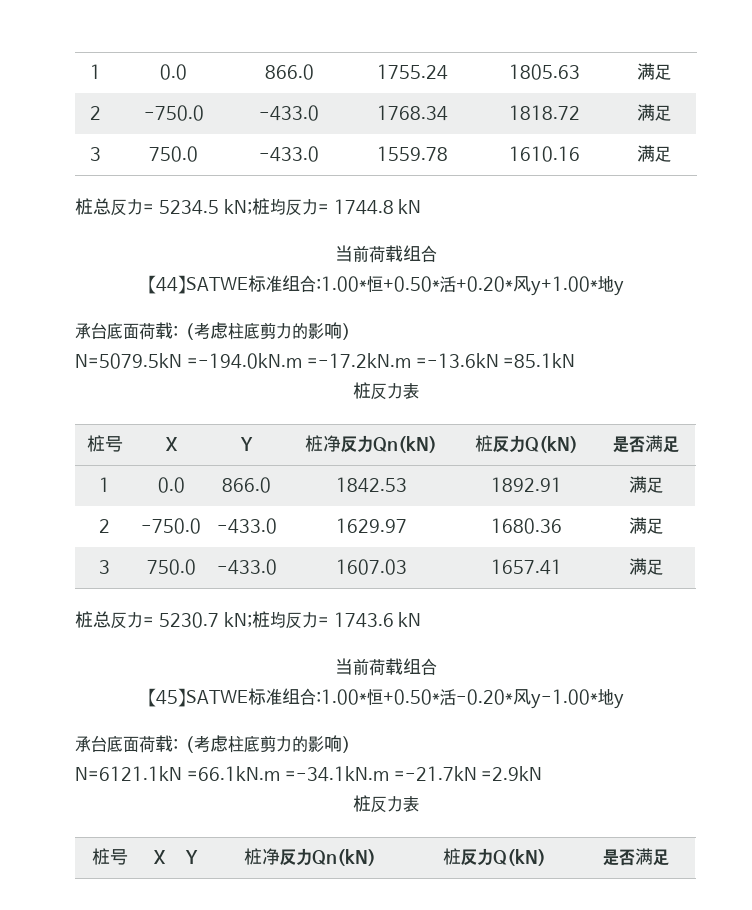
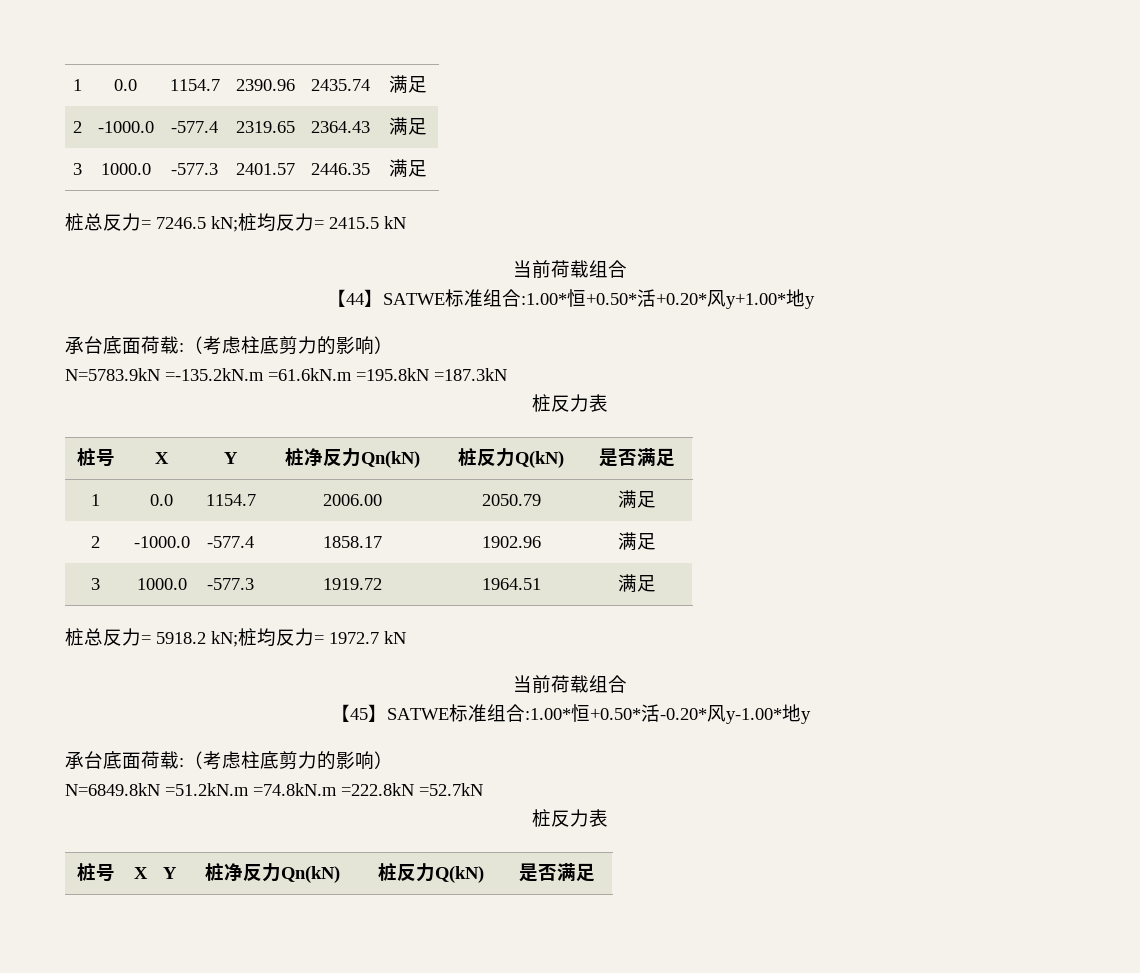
- 1 | 0.0 | 866.0 | 1755.24 | 1805.63 | 满足
- 2 | -750.0 | -433.0 | 1768.34 | 1818.72 | 满足
- 3 | 750.0 | -433.0 | 1559.78 | 1610.16 | 满足
- 桩总反力= 5234.5 kN;桩均反力= 1744.8 kN
+ 1 | 0.0 | 1154.7 | 2390.96 | 2435.74 | 满足
+ 2 | -1000.0 | -577.4 | 2319.65 | 2364.43 | 满足
+ 3 | 1000.0 | -577.3 | 2401.57 | 2446.35 | 满足
+ 桩总反力= 7246.5 kN;桩均反力= 2415.5 kN
- N=5079.5kN =-194.0kN.m =-17.2kN.m =-13.6kN =85.1kN
+ N=5783.9kN =-135.2kN.m =61.6kN.m =195.8kN =187.3kN
- 1 | 0.0 | 866.0 | 1842.53 | 1892.91 | 满足
- 2 | -750.0 | -433.0 | 1629.97 | 1680.36 | 满足
- 3 | 750.0 | -433.0 | 1607.03 | 1657.41 | 满足
- 桩总反力= 5230.7 kN;桩均反力= 1743.6 kN
+ 1 | 0.0 | 1154.7 | 2006.00 | 2050.79 | 满足
+ 2 | -1000.0 | -577.4 | 1858.17 | 1902.96 | 满足
+ 3 | 1000.0 | -577.3 | 1919.72 | 1964.51 | 满足
+ 桩总反力= 5918.2 kN;桩均反力= 1972.7 kN
- N=6121.1kN =66.1kN.m =-34.1kN.m =-21.7kN =2.9kN
+ N=6849.8kN =51.2kN.m =74.8kN.m =222.8kN =52.7kN

